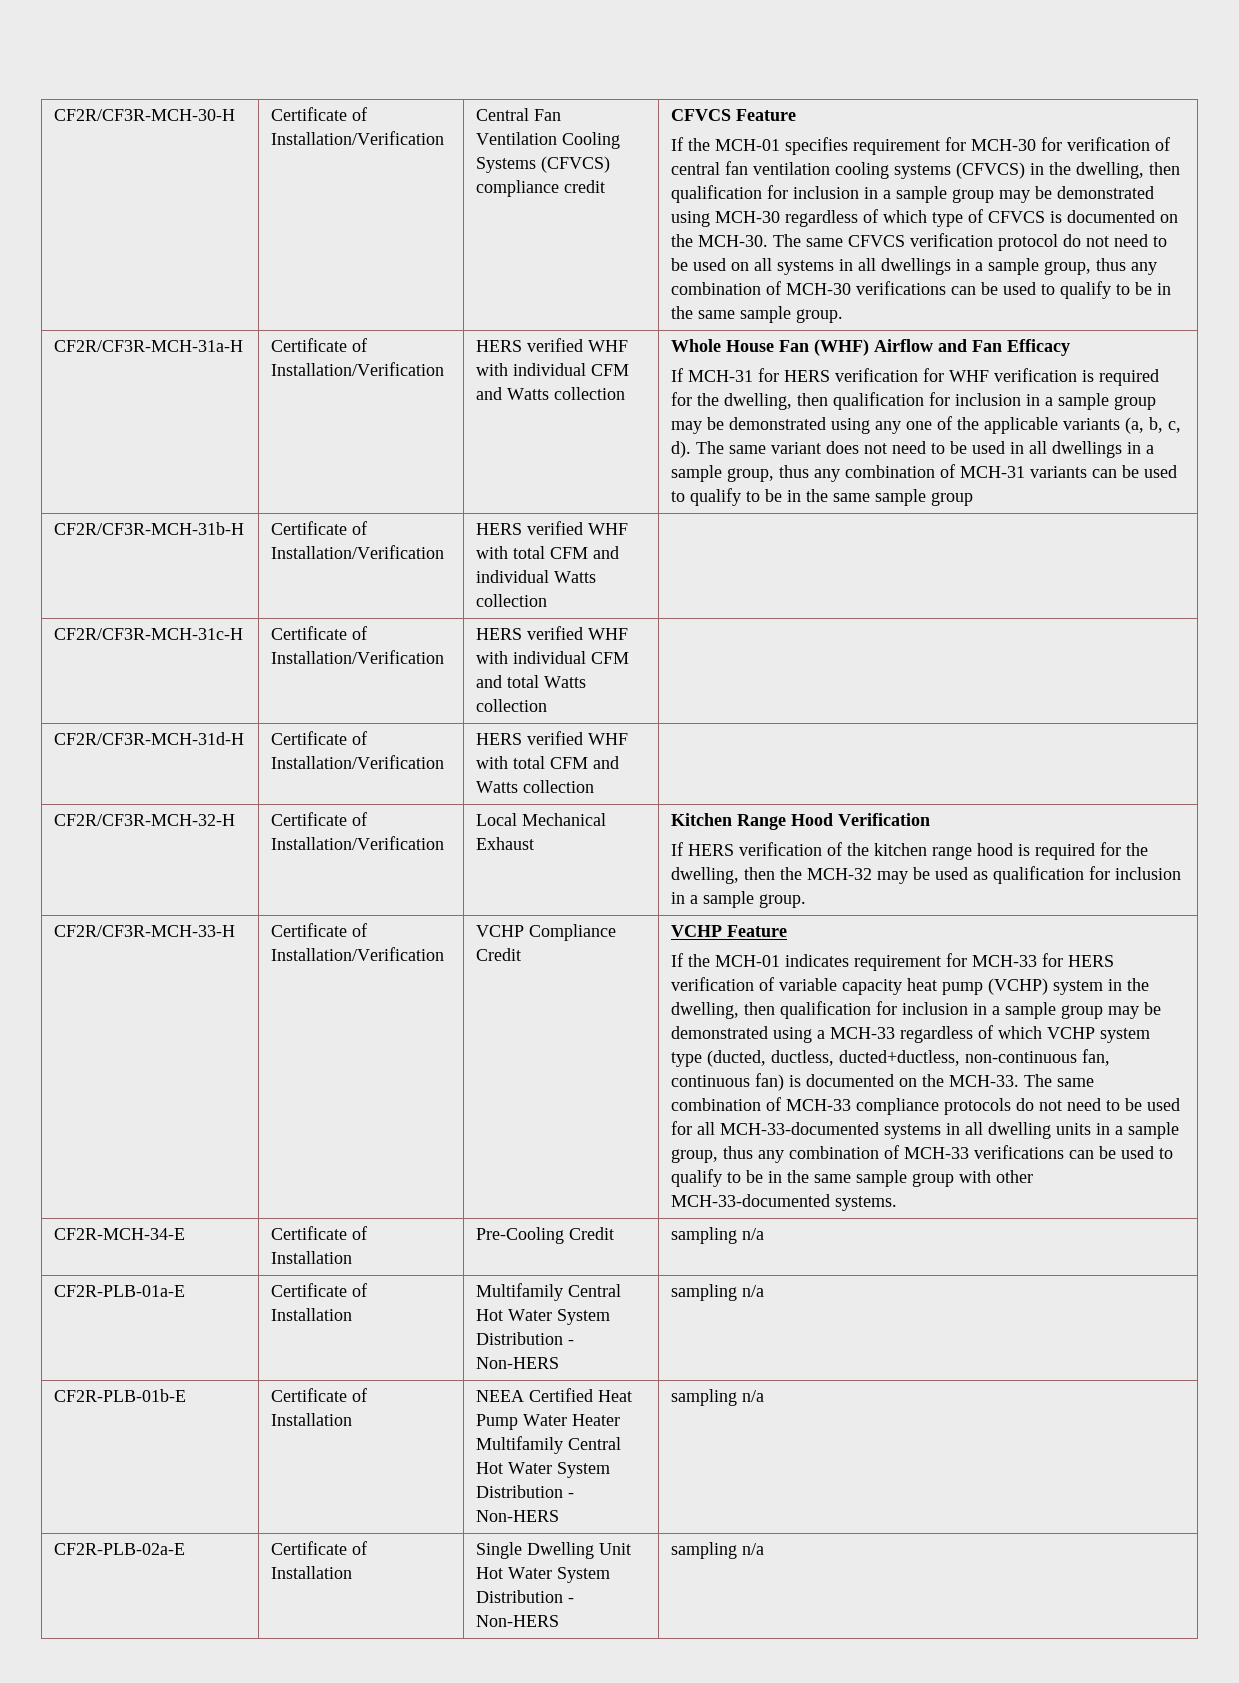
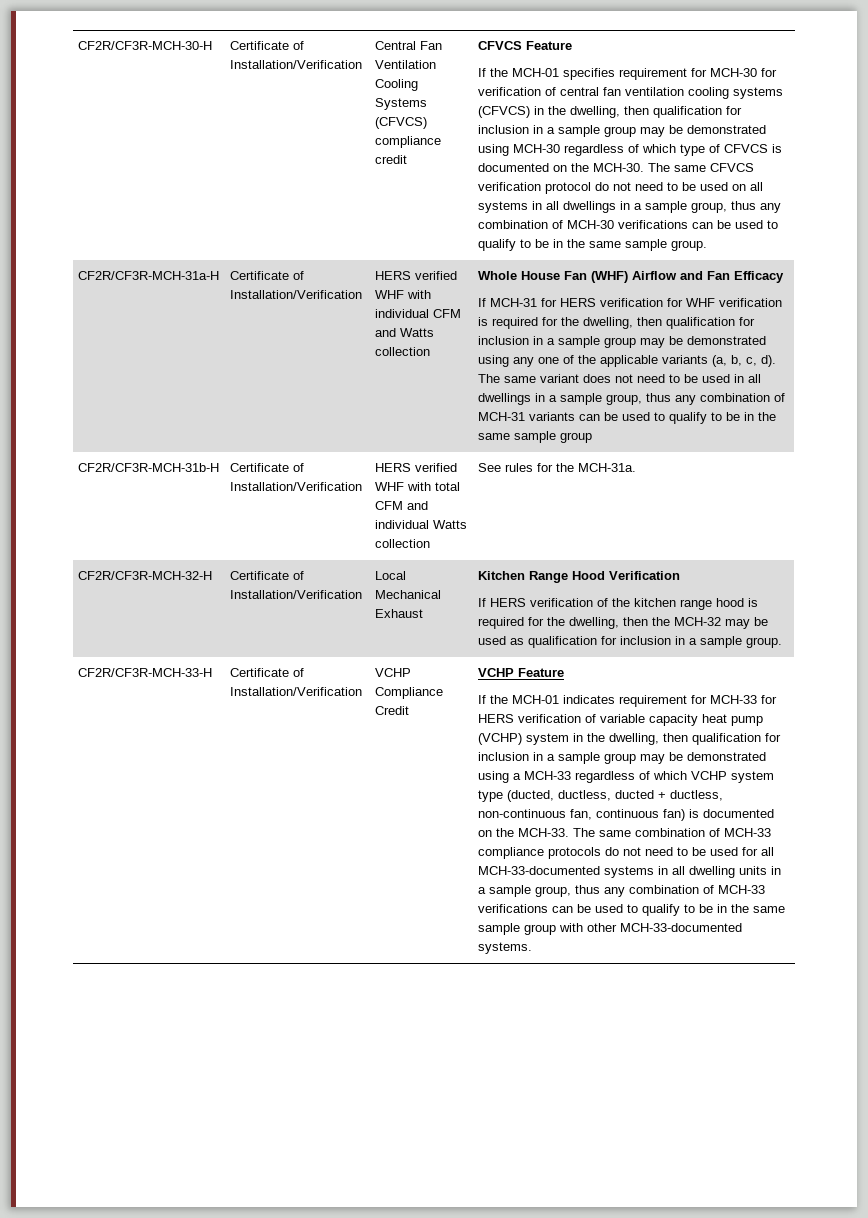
- CF2R/CF3R-MCH-31b-H | Certificate of Installation/Verification | HERS verified WHF with total CFM and individual Watts collection |
- CF2R/CF3R-MCH-31c-H | Certificate of Installation/Verification | HERS verified WHF with individual CFM and total Watts collection |
- CF2R/CF3R-MCH-31d-H | Certificate of Installation/Verification | HERS verified WHF with total CFM and Watts collection |
+ CF2R/CF3R-MCH-31b-H | Certificate of Installation/Verification | HERS verified WHF with total CFM and individual Watts collection | See rules for the MCH-31a.
- If the MCH-01 indicates requirement for MCH-33 for HERS verification of variable capacity heat pump (VCHP) system in the dwelling, then qualification for inclusion in a sample group may be demonstrated using a MCH-33 regardless of which VCHP system type (ducted, ductless, ducted+ductless, non-continuous fan, continuous fan) is documented on the MCH-33.
+ If the MCH-01 indicates requirement for MCH-33 for HERS verification of variable capacity heat pump (VCHP) system in the dwelling, then qualification for inclusion in a sample group may be demonstrated using a MCH-33 regardless of which VCHP system type (ducted, ductless, ducted + ductless, non-continuous fan, continuous fan) is documented on the MCH-33.
- CF2R-MCH-34-E | Certificate of Installation | Pre-Cooling Credit | sampling n/a
- CF2R-PLB-01a-E | Certificate of Installation | Multifamily Central Hot Water System Distribution - Non-HERS | sampling n/a
- CF2R-PLB-01b-E | Certificate of Installation | NEEA Certified Heat Pump Water Heater Multifamily Central Hot Water System Distribution - Non-HERS | sampling n/a
- CF2R-PLB-02a-E | Certificate of Installation | Single Dwelling Unit Hot Water System Distribution - Non-HERS | sampling n/a

